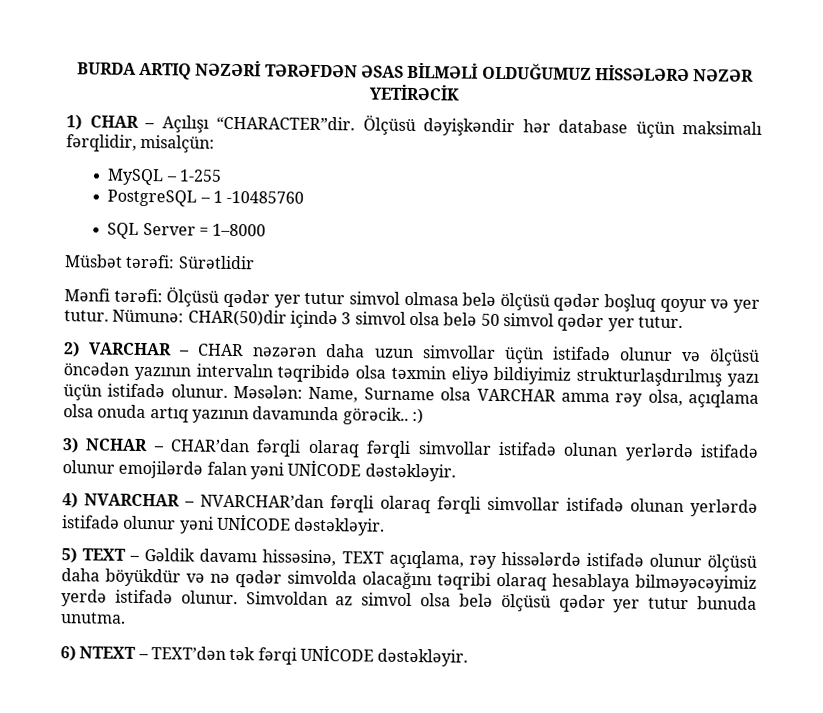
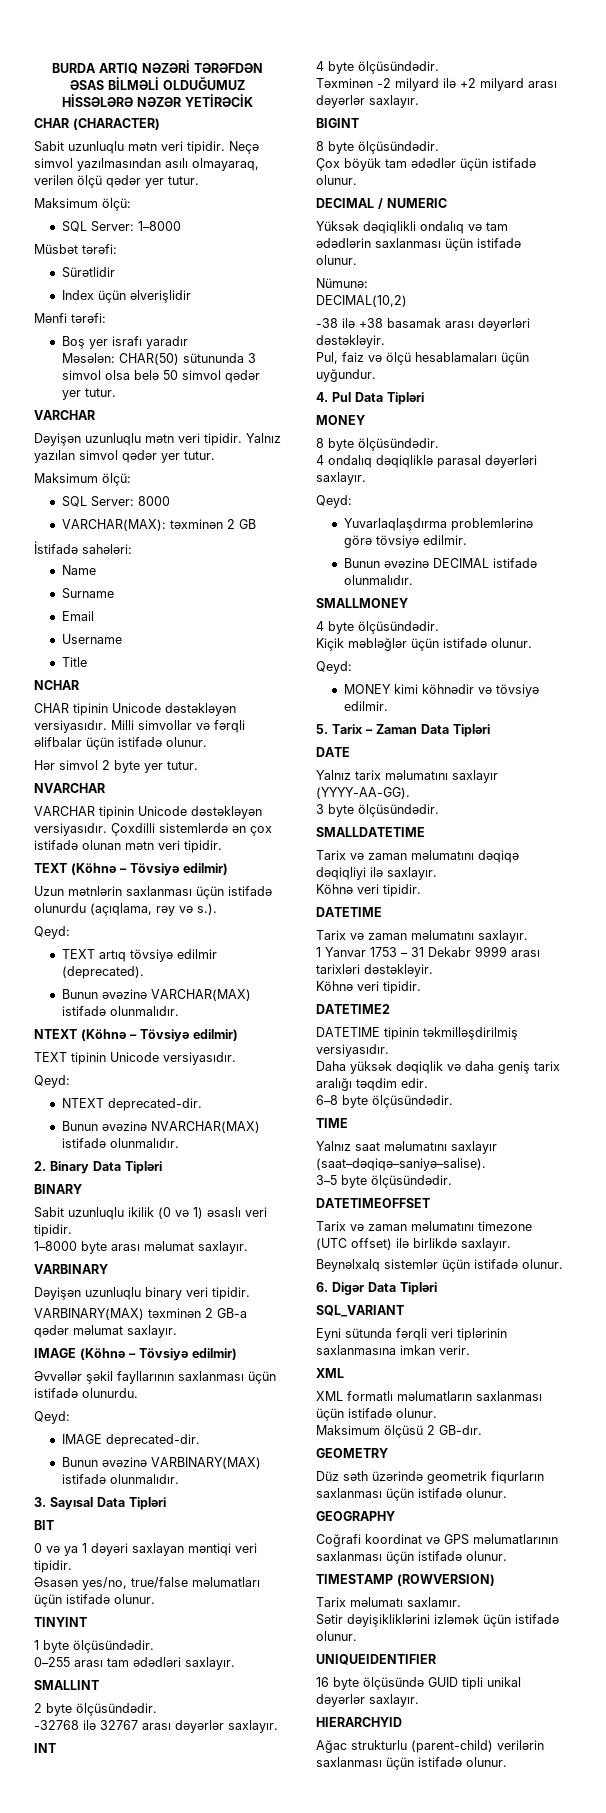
- 1) CHAR – Açılışı “CHARACTER”dir. Ölçüsü dəyişkəndir hər database üçün maksimalı fərqlidir, misalçün:
- MySQL – 1-255
- PostgreSQL – 1 -10485760
- SQL Server = 1–8000
+ CHAR (CHARACTER)
+ Sabit uzunluqlu mətn veri tipidir. Neçə simvol yazılmasından asılı olmayaraq, verilən ölçü qədər yer tutur.
+ Maksimum ölçü:
+ SQL Server: 1–8000
- Müsbət tərəfi: Sürətlidir
+ Müsbət tərəfi:
+ Sürətlidir
+ Index üçün əlverişlidir
- Mənfi tərəfi: Ölçüsü qədər yer tutur simvol olmasa belə ölçüsü qədər boşluq qoyur və yer tutur. Nümunə: CHAR(50)dir içində 3 simvol olsa belə 50 simvol qədər yer tutur.
- 2) VARCHAR – CHAR nəzərən daha uzun simvollar üçün istifadə olunur və ölçüsü öncədən yazının intervalın təqribidə olsa təxmin eliyə bildiyimiz strukturlaşdırılmış yazı üçün istifadə olunur. Məsələn: Name, Surname olsa VARCHAR amma rəy olsa, açıqlama olsa onuda artıq yazının davamında görəcik.. :)
- 3) NCHAR – CHAR’dan fərqli olaraq fərqli simvollar istifadə olunan yerlərdə istifadə olunur emojilərdə falan yəni UNİCODE dəstəkləyir.
- 4) NVARCHAR – NVARCHAR’dan fərqli olaraq fərqli simvollar istifadə olunan yerlərdə istifadə olunur yəni UNİCODE dəstəkləyir.
- 5) TEXT – Gəldik davamı hissəsinə, TEXT açıqlama, rəy hissələrdə istifadə olunur ölçüsü daha böyükdür və nə qədər simvolda olacağını təqribi olaraq hesablaya bilməyəcəyimiz yerdə istifadə olunur. Simvoldan az simvol olsa belə ölçüsü qədər yer tutur bunuda unutma.
- 6) NTEXT – TEXT’dən tək fərqi UNİCODE dəstəkləyir.
+ Mənfi tərəfi:
+ Boş yer israfı yaradır
+ Məsələn: CHAR(50) sütununda 3 simvol olsa belə 50 simvol qədər yer tutur.
+ VARCHAR
+ Dəyişən uzunluqlu mətn veri tipidir. Yalnız yazılan simvol qədər yer tutur.
+ Maksimum ölçü:
+ SQL Server: 8000
+ VARCHAR(MAX): təxminən 2 GB
+ İstifadə sahələri:
+ Name
+ Surname
+ Email
+ Username
+ Title
+ NCHAR
+ CHAR tipinin Unicode dəstəkləyən versiyasıdır. Milli simvollar və fərqli əlifbalar üçün istifadə olunur.
+ Hər simvol 2 byte yer tutur.
+ NVARCHAR
+ VARCHAR tipinin Unicode dəstəkləyən versiyasıdır. Çoxdilli sistemlərdə ən çox istifadə olunan mətn veri tipidir.
+ TEXT (Köhnə – Tövsiyə edilmir)
+ Uzun mətnlərin saxlanması üçün istifadə olunurdu (açıqlama, rəy və s.).
+ Qeyd:
+ TEXT artıq tövsiyə edilmir (deprecated).
+ Bunun əvəzinə VARCHAR(MAX) istifadə olunmalıdır.
+ NTEXT (Köhnə – Tövsiyə edilmir)
+ TEXT tipinin Unicode versiyasıdır.
+ Qeyd:
+ NTEXT deprecated-dir.
+ Bunun əvəzinə NVARCHAR(MAX) istifadə olunmalıdır.
+ 2. Binary Data Tipləri
+ BINARY
+ Sabit uzunluqlu ikilik (0 və 1) əsaslı veri tipidir.
+ 1–8000 byte arası məlumat saxlayır.
+ VARBINARY
+ Dəyişən uzunluqlu binary veri tipidir.
+ VARBINARY(MAX) təxminən 2 GB-a qədər məlumat saxlayır.
+ IMAGE (Köhnə – Tövsiyə edilmir)
+ Əvvəllər şəkil fayllarının saxlanması üçün istifadə olunurdu.
+ Qeyd:
+ IMAGE deprecated-dir.
+ Bunun əvəzinə VARBINARY(MAX) istifadə olunmalıdır.
+ 3. Sayısal Data Tipləri
+ BIT
+ 0 və ya 1 dəyəri saxlayan məntiqi veri tipidir.
+ Əsasən yes/no, true/false məlumatları üçün istifadə olunur.
+ TINYINT
+ 1 byte ölçüsündədir.
+ 0–255 arası tam ədədləri saxlayır.
+ SMALLINT
+ 2 byte ölçüsündədir.
+ -32768 ilə 32767 arası dəyərlər saxlayır.
+ INT
+ 4 byte ölçüsündədir.
+ Təxminən -2 milyard ilə +2 milyard arası dəyərlər saxlayır.
+ BIGINT
+ 8 byte ölçüsündədir.
+ Çox böyük tam ədədlər üçün istifadə olunur.
+ DECIMAL / NUMERIC
+ Yüksək dəqiqlikli ondalıq və tam ədədlərin saxlanması üçün istifadə olunur.
+ Nümunə:
+ DECIMAL(10,2)
+ -38 ilə +38 basamak arası dəyərləri dəstəkləyir.
+ Pul, faiz və ölçü hesablamaları üçün uyğundur.
+ 4. Pul Data Tipləri
+ MONEY
+ 8 byte ölçüsündədir.
+ 4 ondalıq dəqiqliklə parasal dəyərləri saxlayır.
+ Qeyd:
+ Yuvarlaqlaşdırma problemlərinə görə tövsiyə edilmir.
+ Bunun əvəzinə DECIMAL istifadə olunmalıdır.
+ SMALLMONEY
+ 4 byte ölçüsündədir.
+ Kiçik məbləğlər üçün istifadə olunur.
+ Qeyd:
+ MONEY kimi köhnədir və tövsiyə edilmir.
+ 5. Tarix – Zaman Data Tipləri
+ DATE
+ Yalnız tarix məlumatını saxlayır (YYYY-AA-GG).
+ 3 byte ölçüsündədir.
+ SMALLDATETIME
+ Tarix və zaman məlumatını dəqiqə dəqiqliyi ilə saxlayır.
+ Köhnə veri tipidir.
+ DATETIME
+ Tarix və zaman məlumatını saxlayır.
+ 1 Yanvar 1753 – 31 Dekabr 9999 arası tarixləri dəstəkləyir.
+ Köhnə veri tipidir.
+ DATETIME2
+ DATETIME tipinin təkmilləşdirilmiş versiyasıdır.
+ Daha yüksək dəqiqlik və daha geniş tarix aralığı təqdim edir.
+ 6–8 byte ölçüsündədir.
+ TIME
+ Yalnız saat məlumatını saxlayır (saat–dəqiqə–saniyə–salise).
+ 3–5 byte ölçüsündədir.
+ DATETIMEOFFSET
+ Tarix və zaman məlumatını timezone (UTC offset) ilə birlikdə saxlayır.
+ Beynəlxalq sistemlər üçün istifadə olunur.
+ 6. Digər Data Tipləri
+ SQL_VARIANT
+ Eyni sütunda fərqli veri tiplərinin saxlanmasına imkan verir.
+ XML
+ XML formatlı məlumatların saxlanması üçün istifadə olunur.
+ Maksimum ölçüsü 2 GB-dır.
+ GEOMETRY
+ Düz səth üzərində geometrik fiqurların saxlanması üçün istifadə olunur.
+ GEOGRAPHY
+ Coğrafi koordinat və GPS məlumatlarının saxlanması üçün istifadə olunur.
+ TIMESTAMP (ROWVERSION)
+ Tarix məlumatı saxlamır.
+ Sətir dəyişikliklərini izləmək üçün istifadə olunur.
+ UNIQUEIDENTIFIER
+ 16 byte ölçüsündə GUID tipli unikal dəyərlər saxlayır.
+ HIERARCHYID
+ Ağac strukturlu (parent-child) verilərin saxlanması üçün istifadə olunur.

